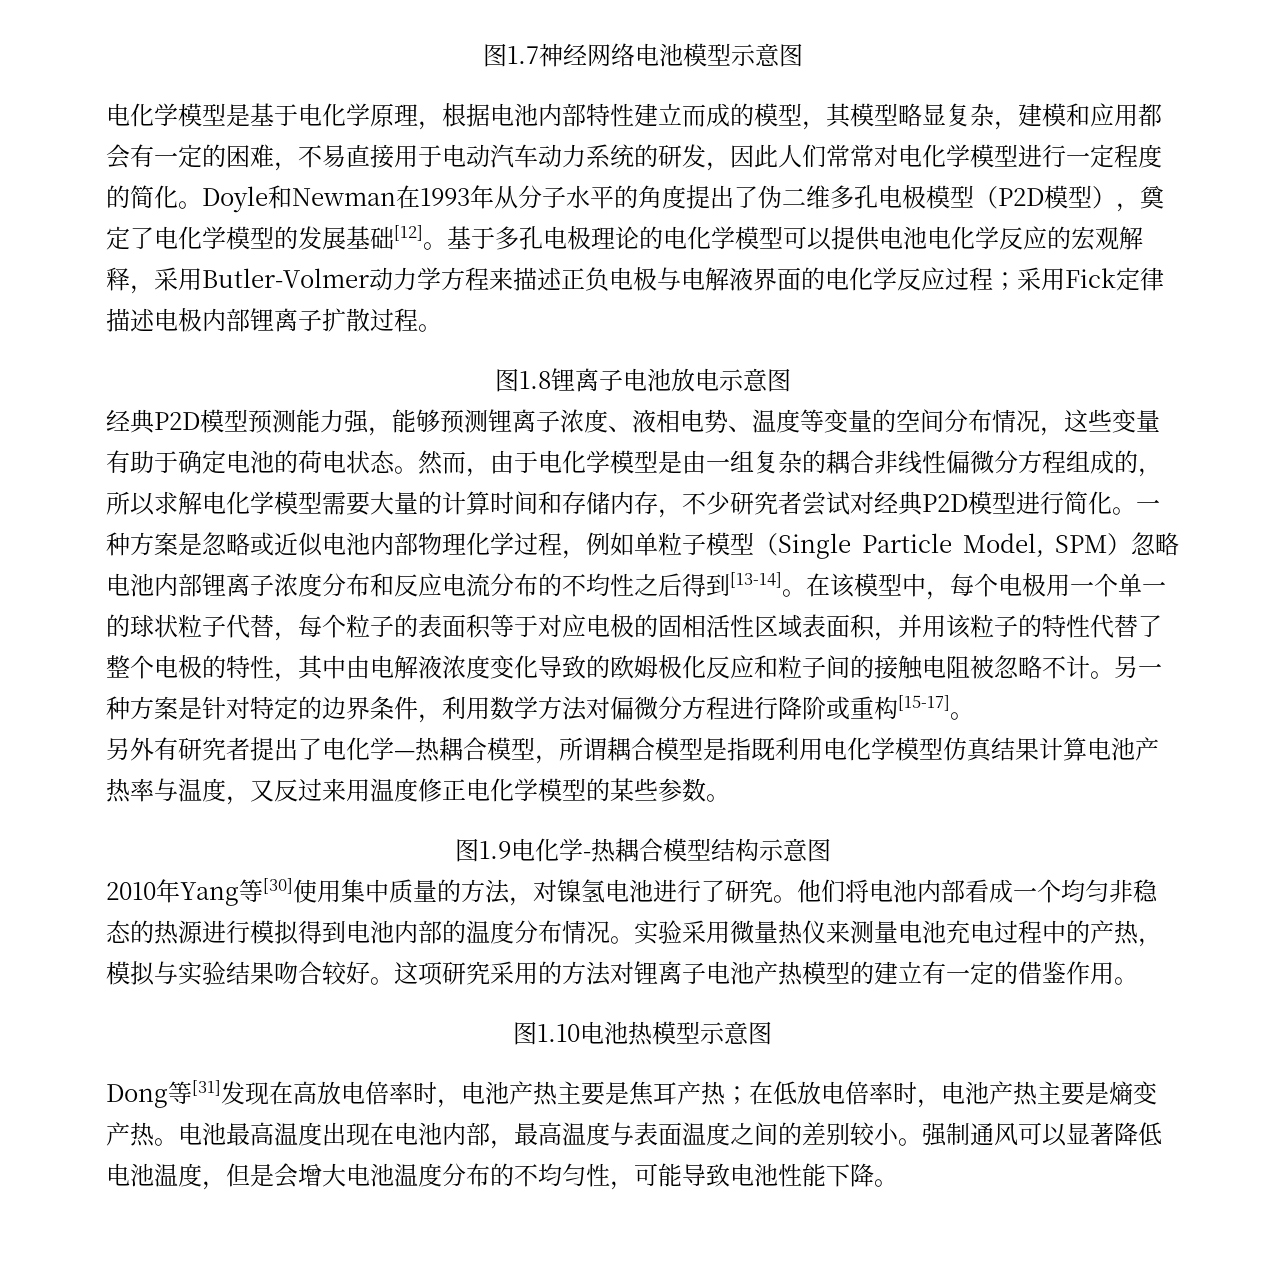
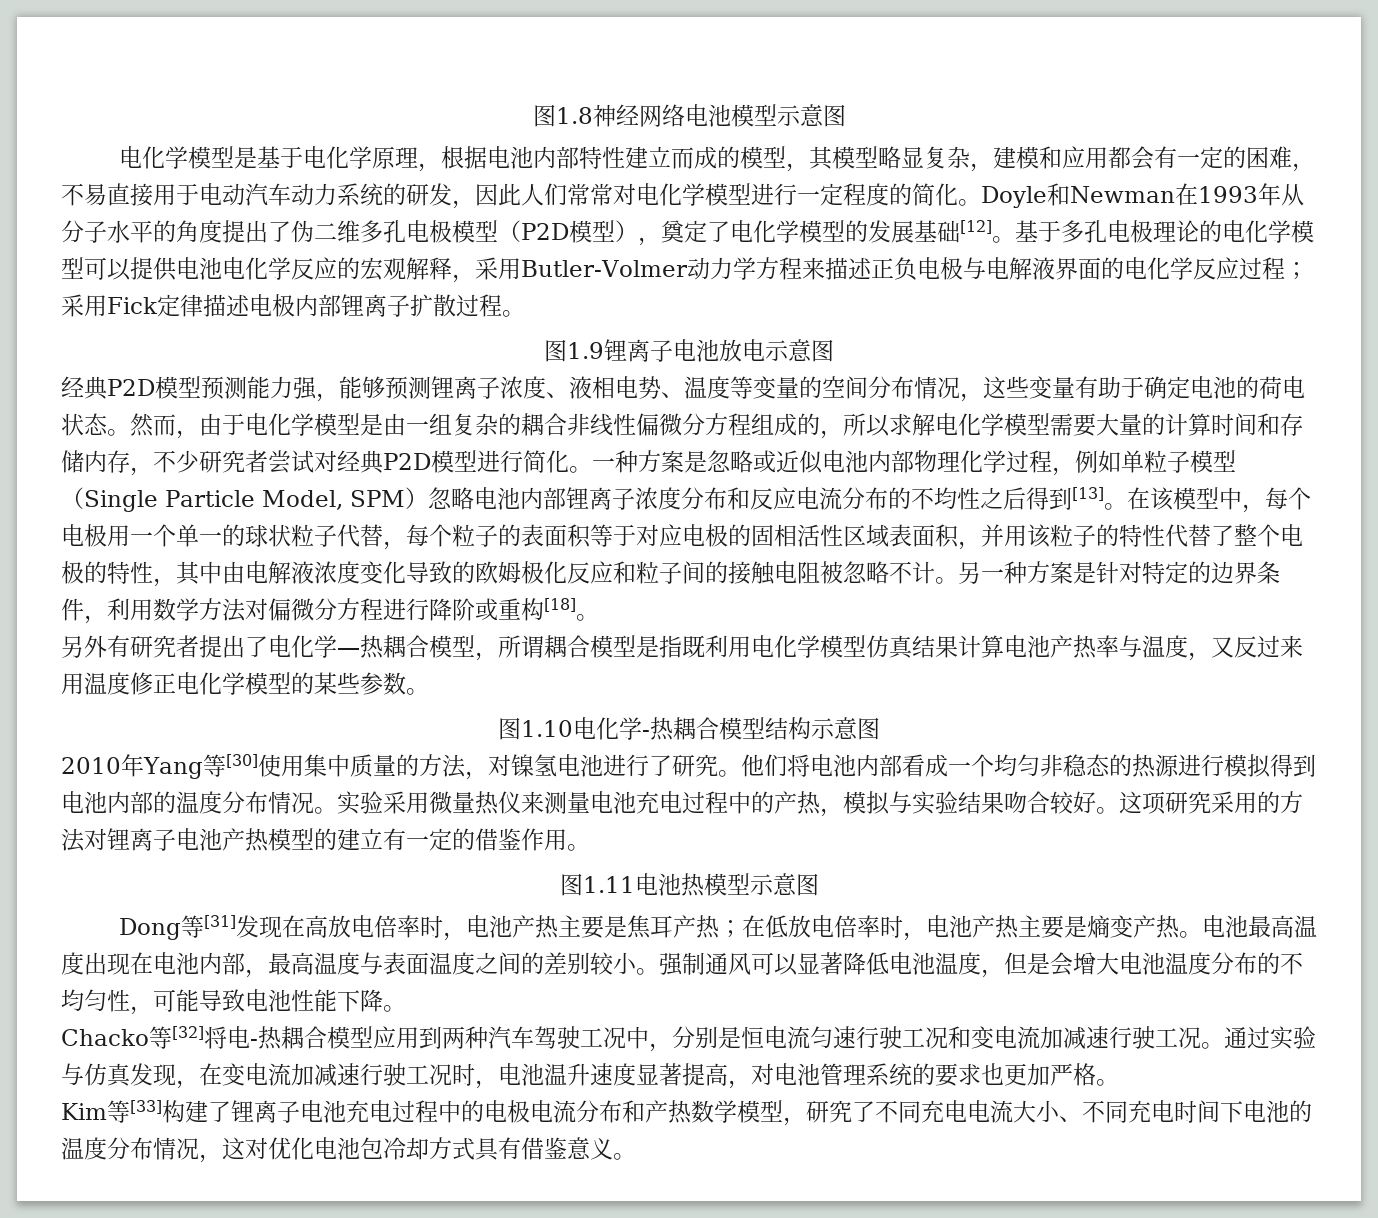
- 图1.7神经网络电池模型示意图
+ 图1.8神经网络电池模型示意图
- 图1.8锂离子电池放电示意图
+ 图1.9锂离子电池放电示意图
- 一种方案是忽略或近似电池内部物理化学过程，例如单粒子模型（Single Particle Model, SPM）忽略电池内部锂离子浓度分布和反应电流分布的不均性之后得到[13-14]。
+ 一种方案是忽略或近似电池内部物理化学过程，例如单粒子模型（Single Particle Model, SPM）忽略电池内部锂离子浓度分布和反应电流分布的不均性之后得到[13]。
- 另一种方案是针对特定的边界条件，利用数学方法对偏微分方程进行降阶或重构[15-17]。
+ 另一种方案是针对特定的边界条件，利用数学方法对偏微分方程进行降阶或重构[18]。
- 图1.9电化学-热耦合模型结构示意图
+ 图1.10电化学-热耦合模型结构示意图
- 图1.10电池热模型示意图
+ 图1.11电池热模型示意图
+ Chacko等[32]将电-热耦合模型应用到两种汽车驾驶工况中，分别是恒电流匀速行驶工况和变电流加减速行驶工况。通过实验与仿真发现，在变电流加减速行驶工况时，电池温升速度显著提高，对电池管理系统的要求也更加严格。
+ Kim等[33]构建了锂离子电池充电过程中的电极电流分布和产热数学模型，研究了不同充电电流大小、不同充电时间下电池的温度分布情况，这对优化电池包冷却方式具有借鉴意义。

